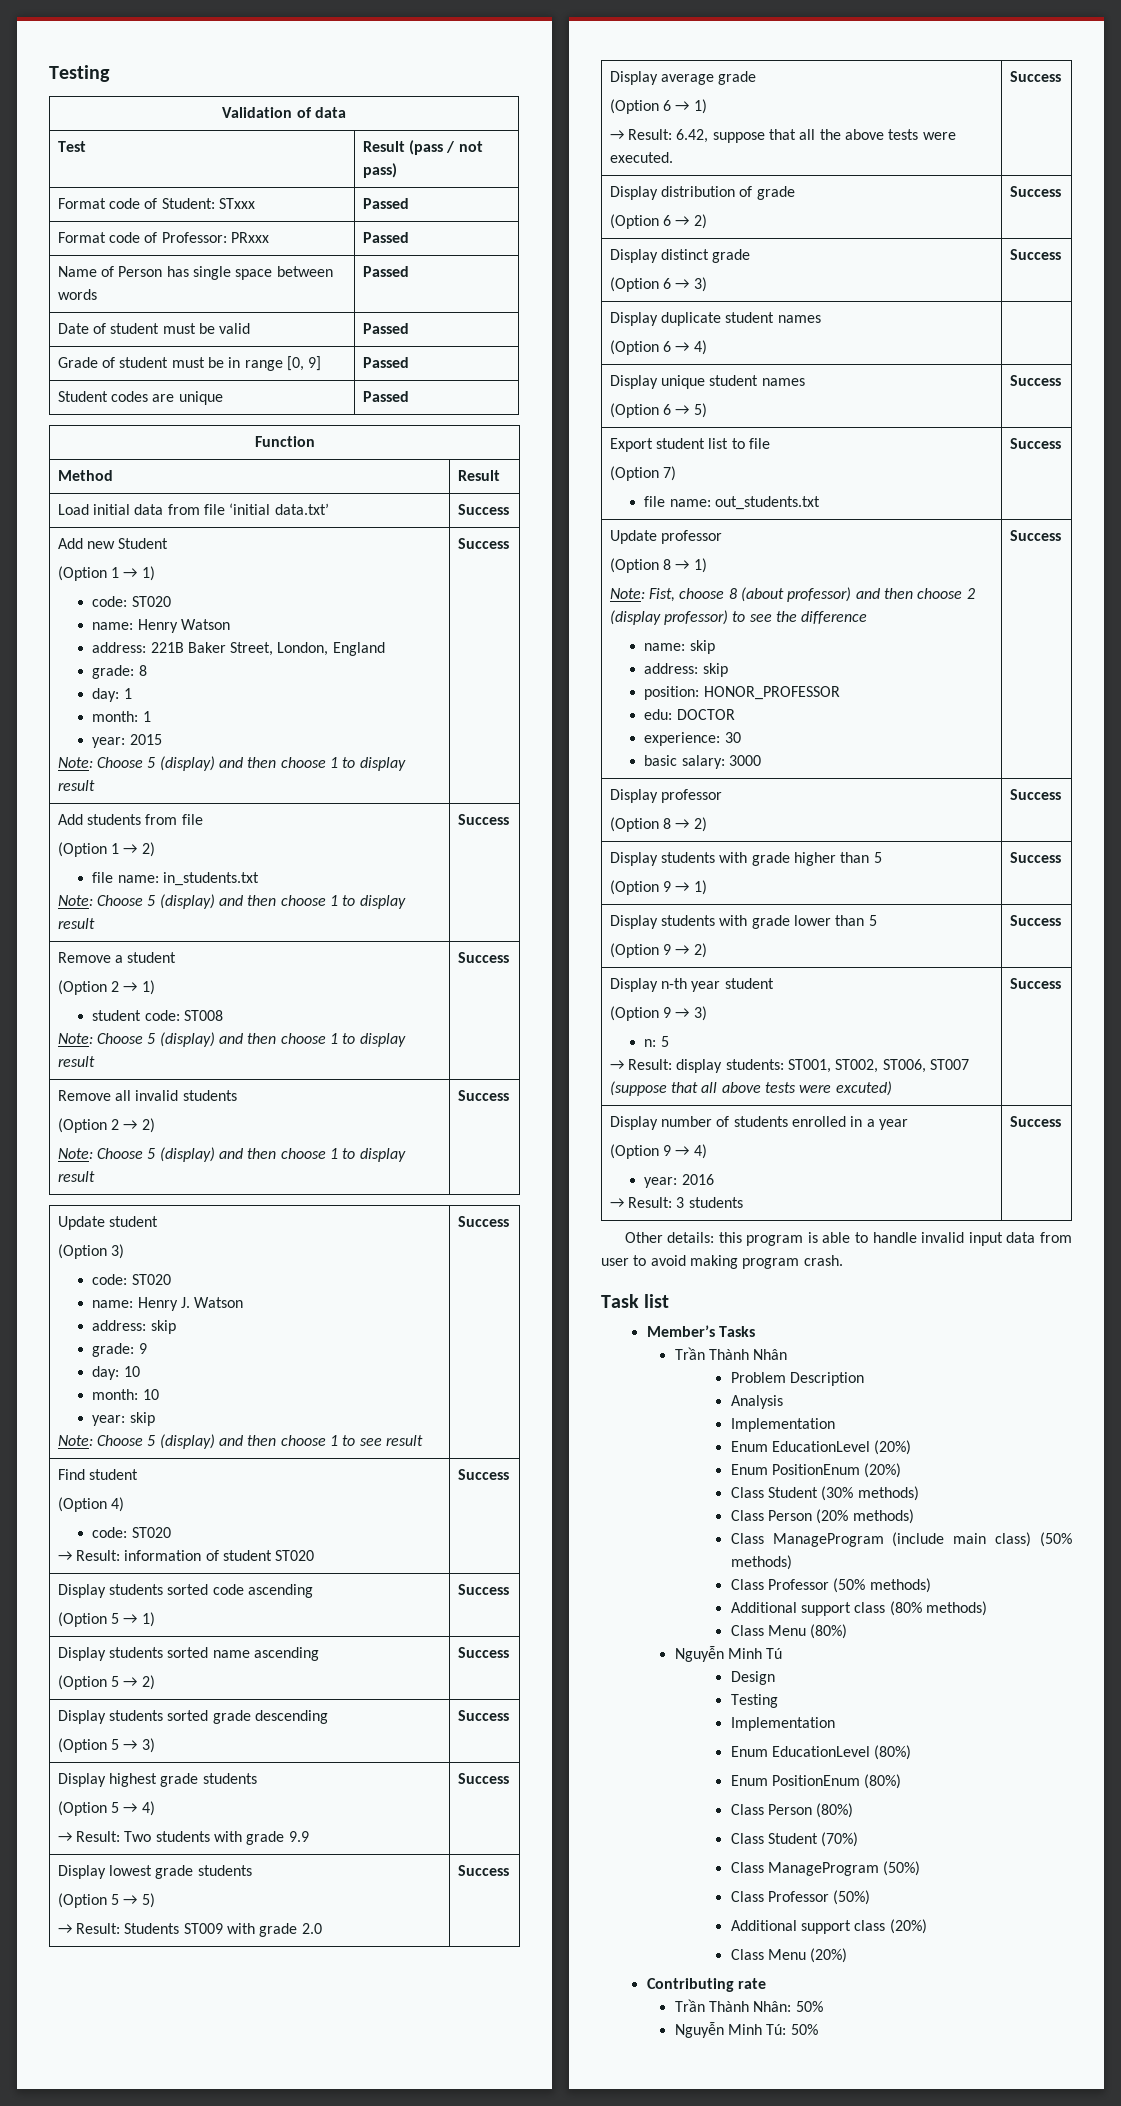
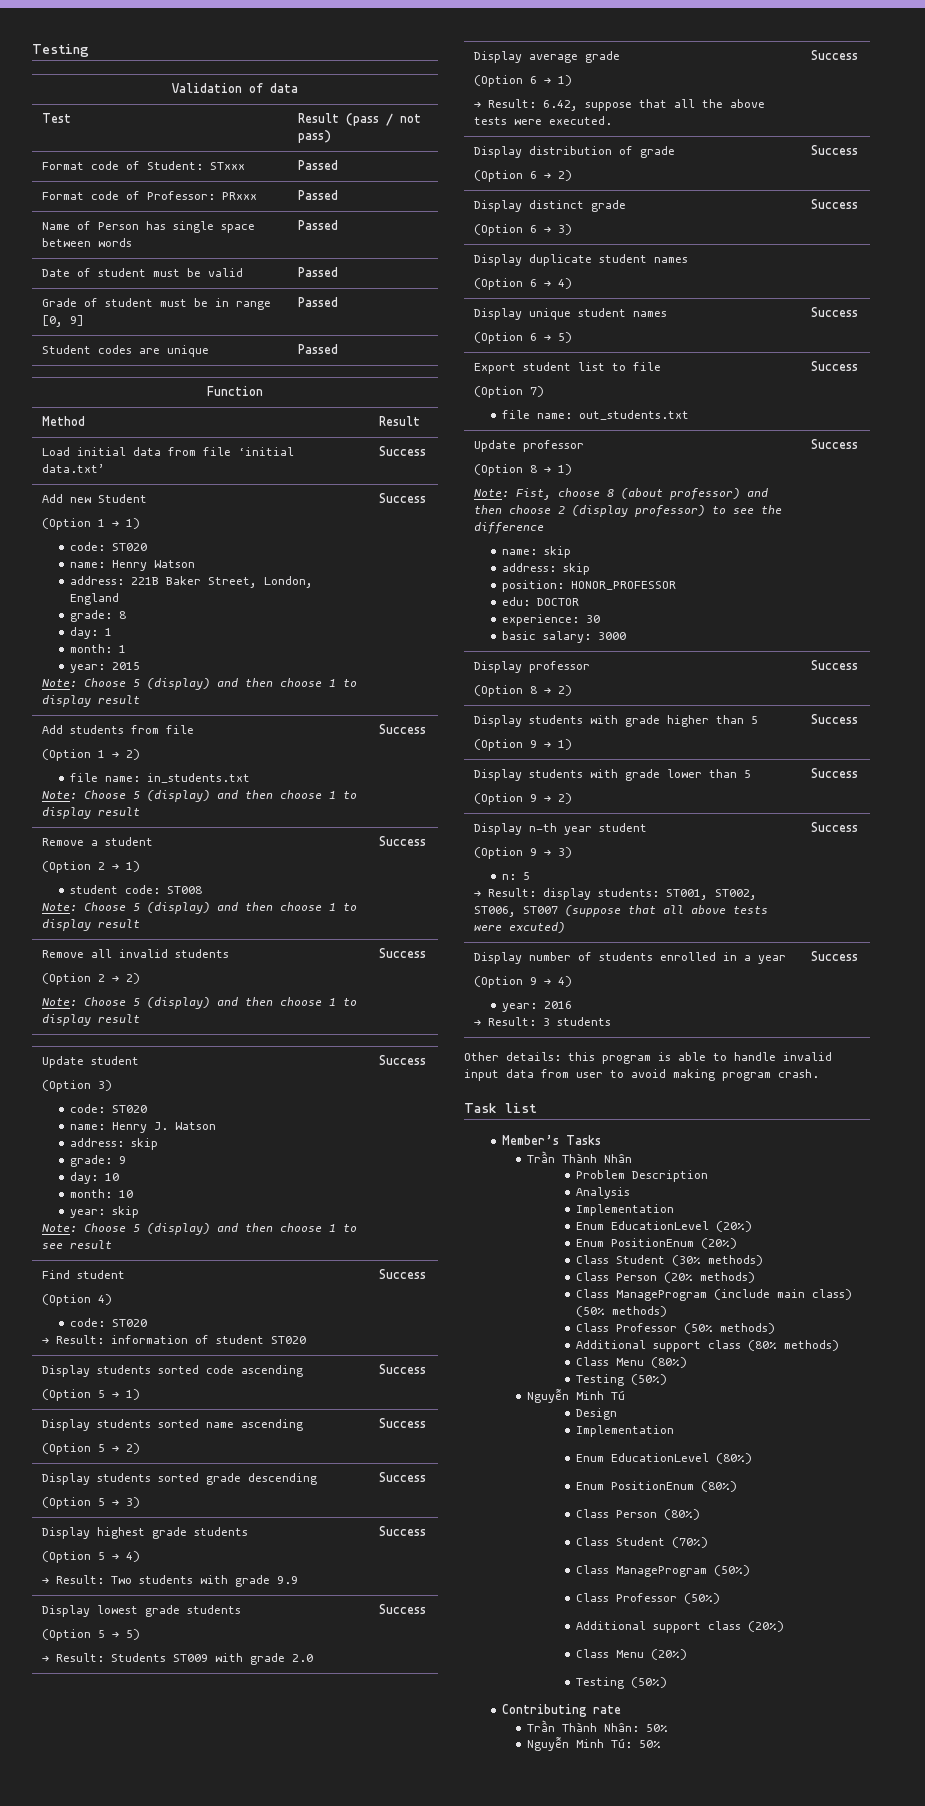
  Class Menu (80%)
+ Testing (50%)
  Design
- Testing
  Class Menu (20%)
+ Testing (50%)

